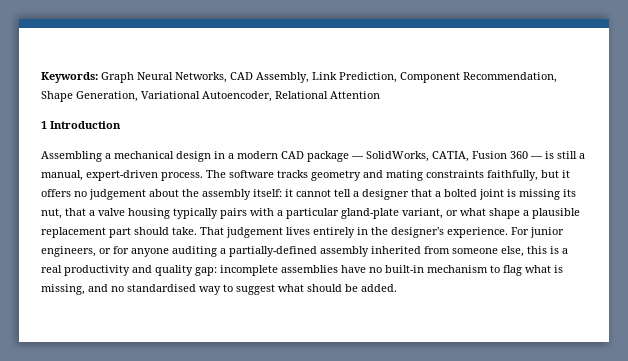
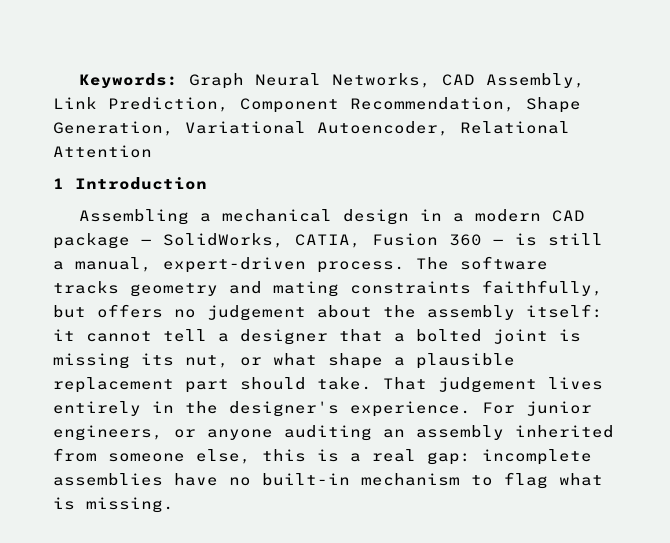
- The software tracks geometry and mating constraints faithfully, but it offers no judgement about the assembly itself: it cannot tell a designer that a bolted joint is missing its nut, that a valve housing typically pairs with a particular gland-plate variant, or what shape a plausible replacement part should take.
+ The software tracks geometry and mating constraints faithfully, but offers no judgement about the assembly itself: it cannot tell a designer that a bolted joint is missing its nut, or what shape a plausible replacement part should take.
- For junior engineers, or for anyone auditing a partially-defined assembly inherited from someone else, this is a real productivity and quality gap: incomplete assemblies have no built-in mechanism to flag what is missing, and no standardised way to suggest what should be added.
+ For junior engineers, or anyone auditing an assembly inherited from someone else, this is a real gap: incomplete assemblies have no built-in mechanism to flag what is missing.

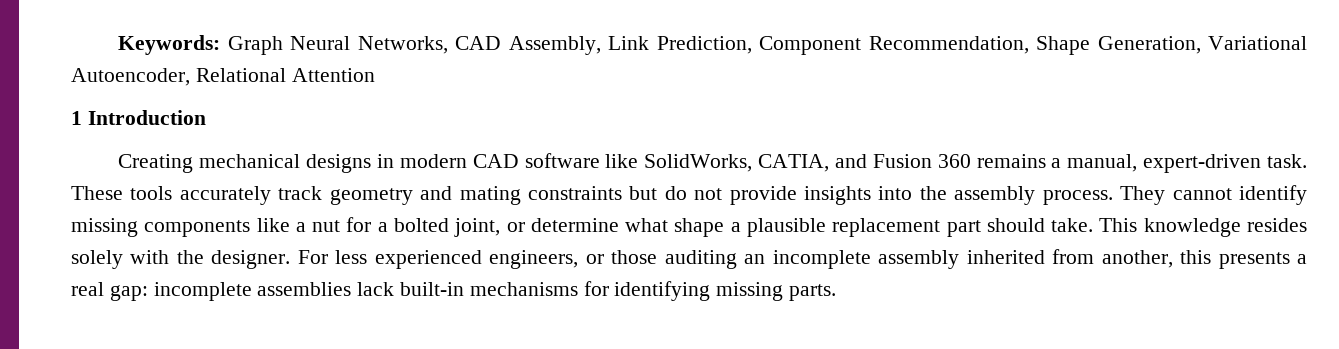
- Assembling a mechanical design in a modern CAD package — SolidWorks, CATIA, Fusion 360 — is still a manual, expert-driven process. The software tracks geometry and mating constraints faithfully, but offers no judgement about the assembly itself: it cannot tell a designer that a bolted joint is missing its nut, or what shape a plausible replacement part should take.
+ Creating mechanical designs in modern CAD software like SolidWorks, CATIA, and Fusion 360 remains a manual, expert-driven task. These tools accurately track geometry and mating constraints but do not provide insights into the assembly process. They cannot identify missing components like a nut for a bolted joint, or determine what shape a plausible replacement part should take.
- That judgement lives entirely in the designer's experience. For junior engineers, or anyone auditing an assembly inherited from someone else, this is a real gap: incomplete assemblies have no built-in mechanism to flag what is missing.
+ This knowledge resides solely with the designer. For less experienced engineers, or those auditing an incomplete assembly inherited from another, this presents a real gap: incomplete assemblies lack built-in mechanisms for identifying missing parts.

